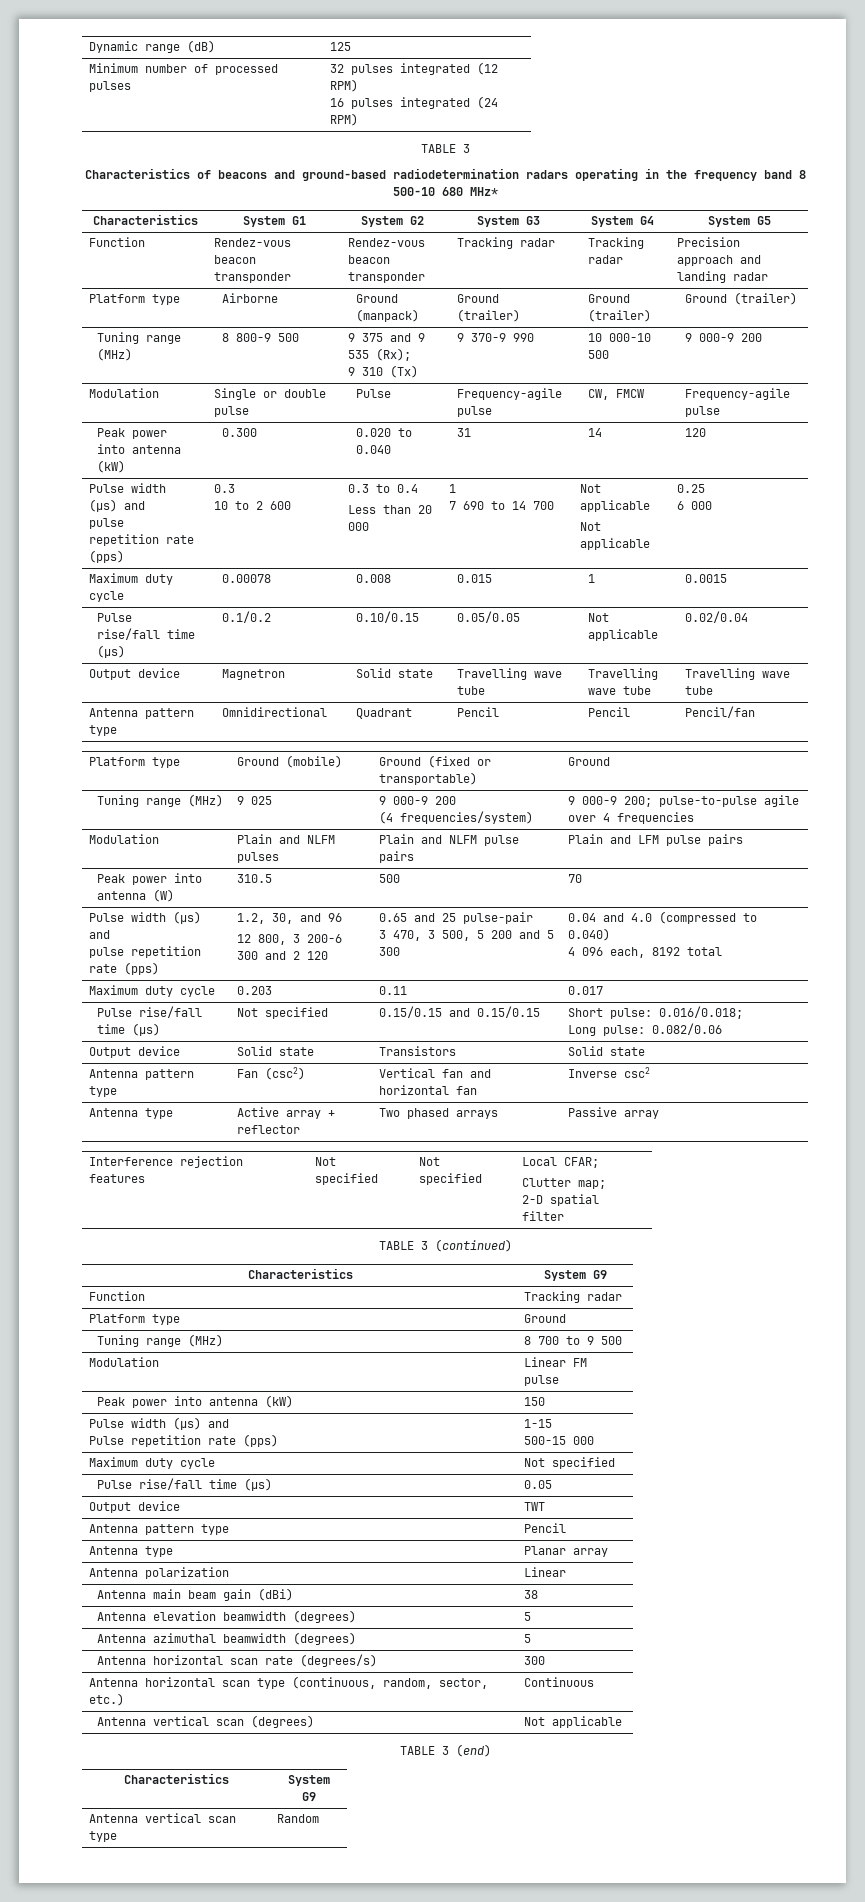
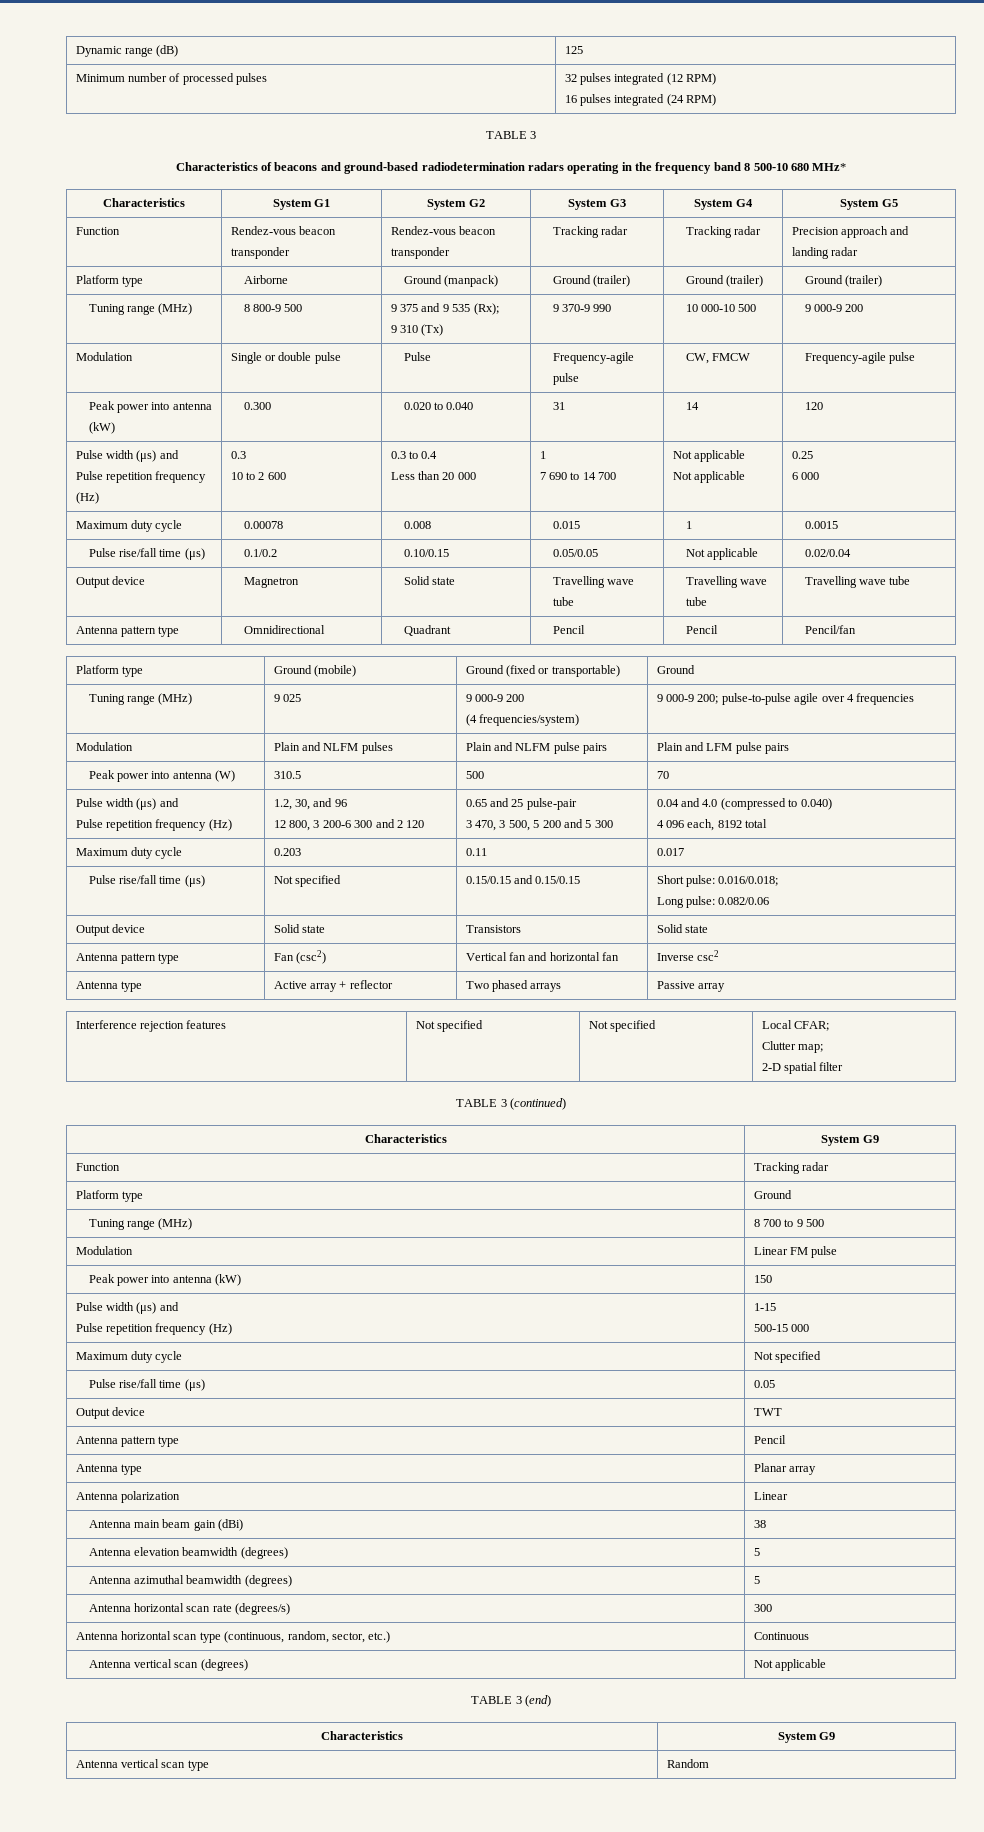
  Peak power into antenna (kW) | 0.300 | 0.020 to 0.040 | 31 | 14 | 120
  Pulse width (μs) and
- pulse repetition rate (pps) | 0.3
+ Pulse repetition frequency (Hz) | 0.3
  Peak power into antenna (W) | 310.5 | 500 | 70
  Pulse width (μs) and
- pulse repetition rate (pps)
+ Pulse repetition frequency (Hz)
  Peak power into antenna (kW) | 150
  Pulse width (μs) and
- Pulse repetition rate (pps) | 1-15
+ Pulse repetition frequency (Hz) | 1-15

